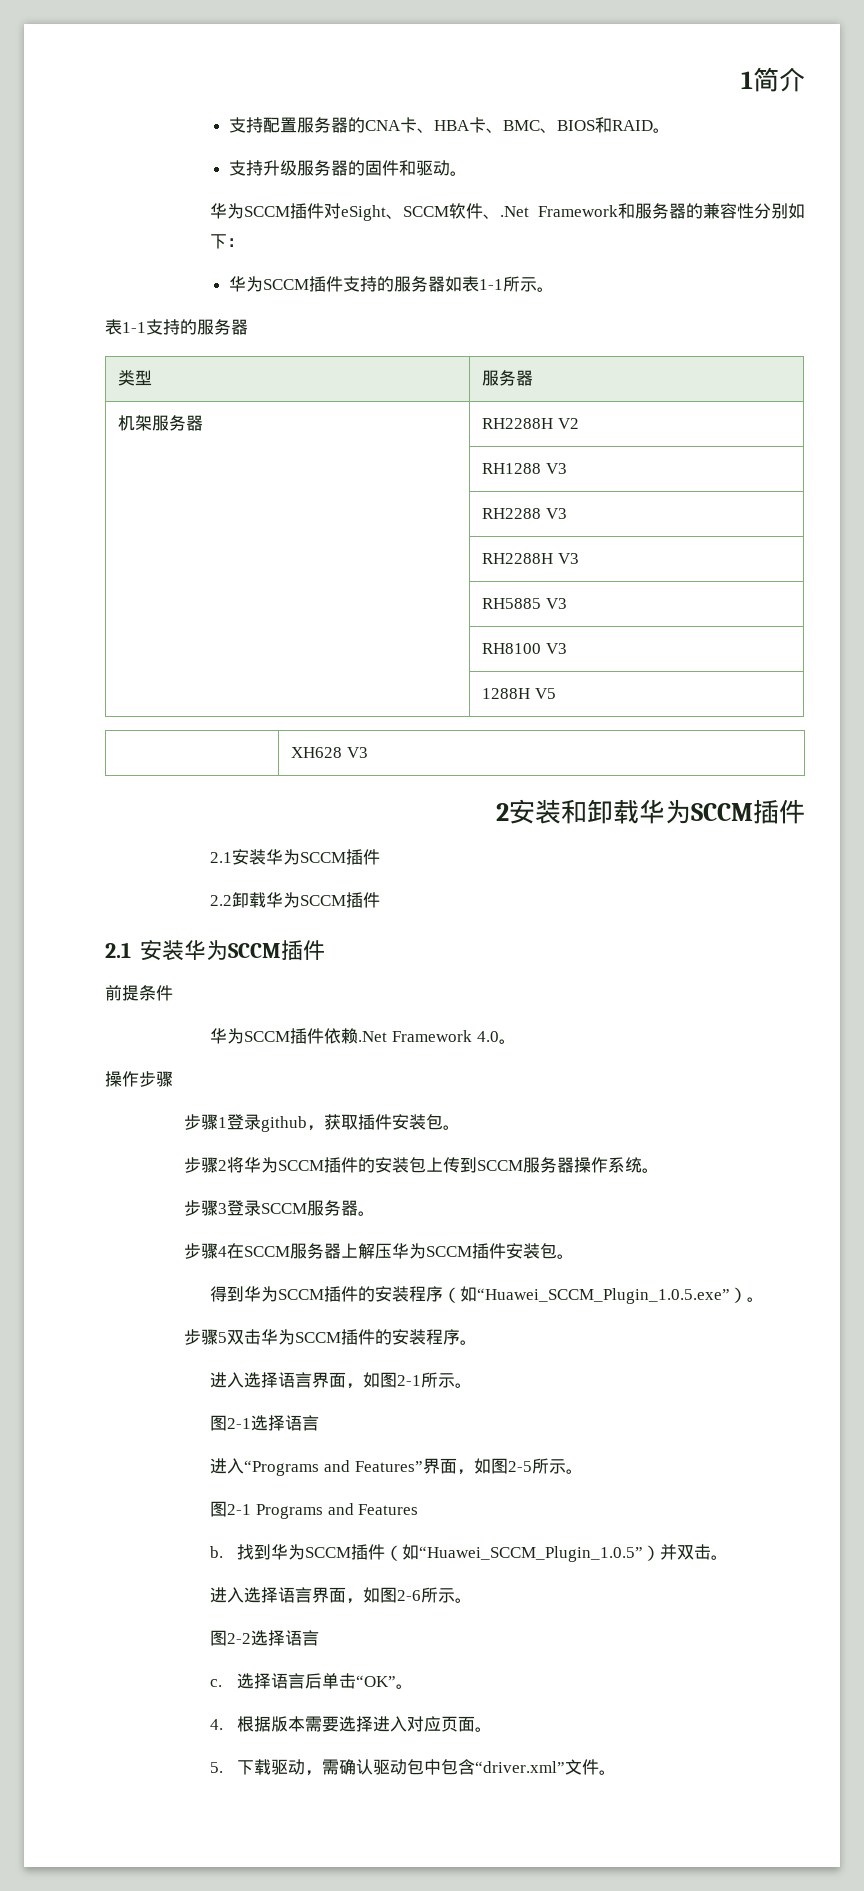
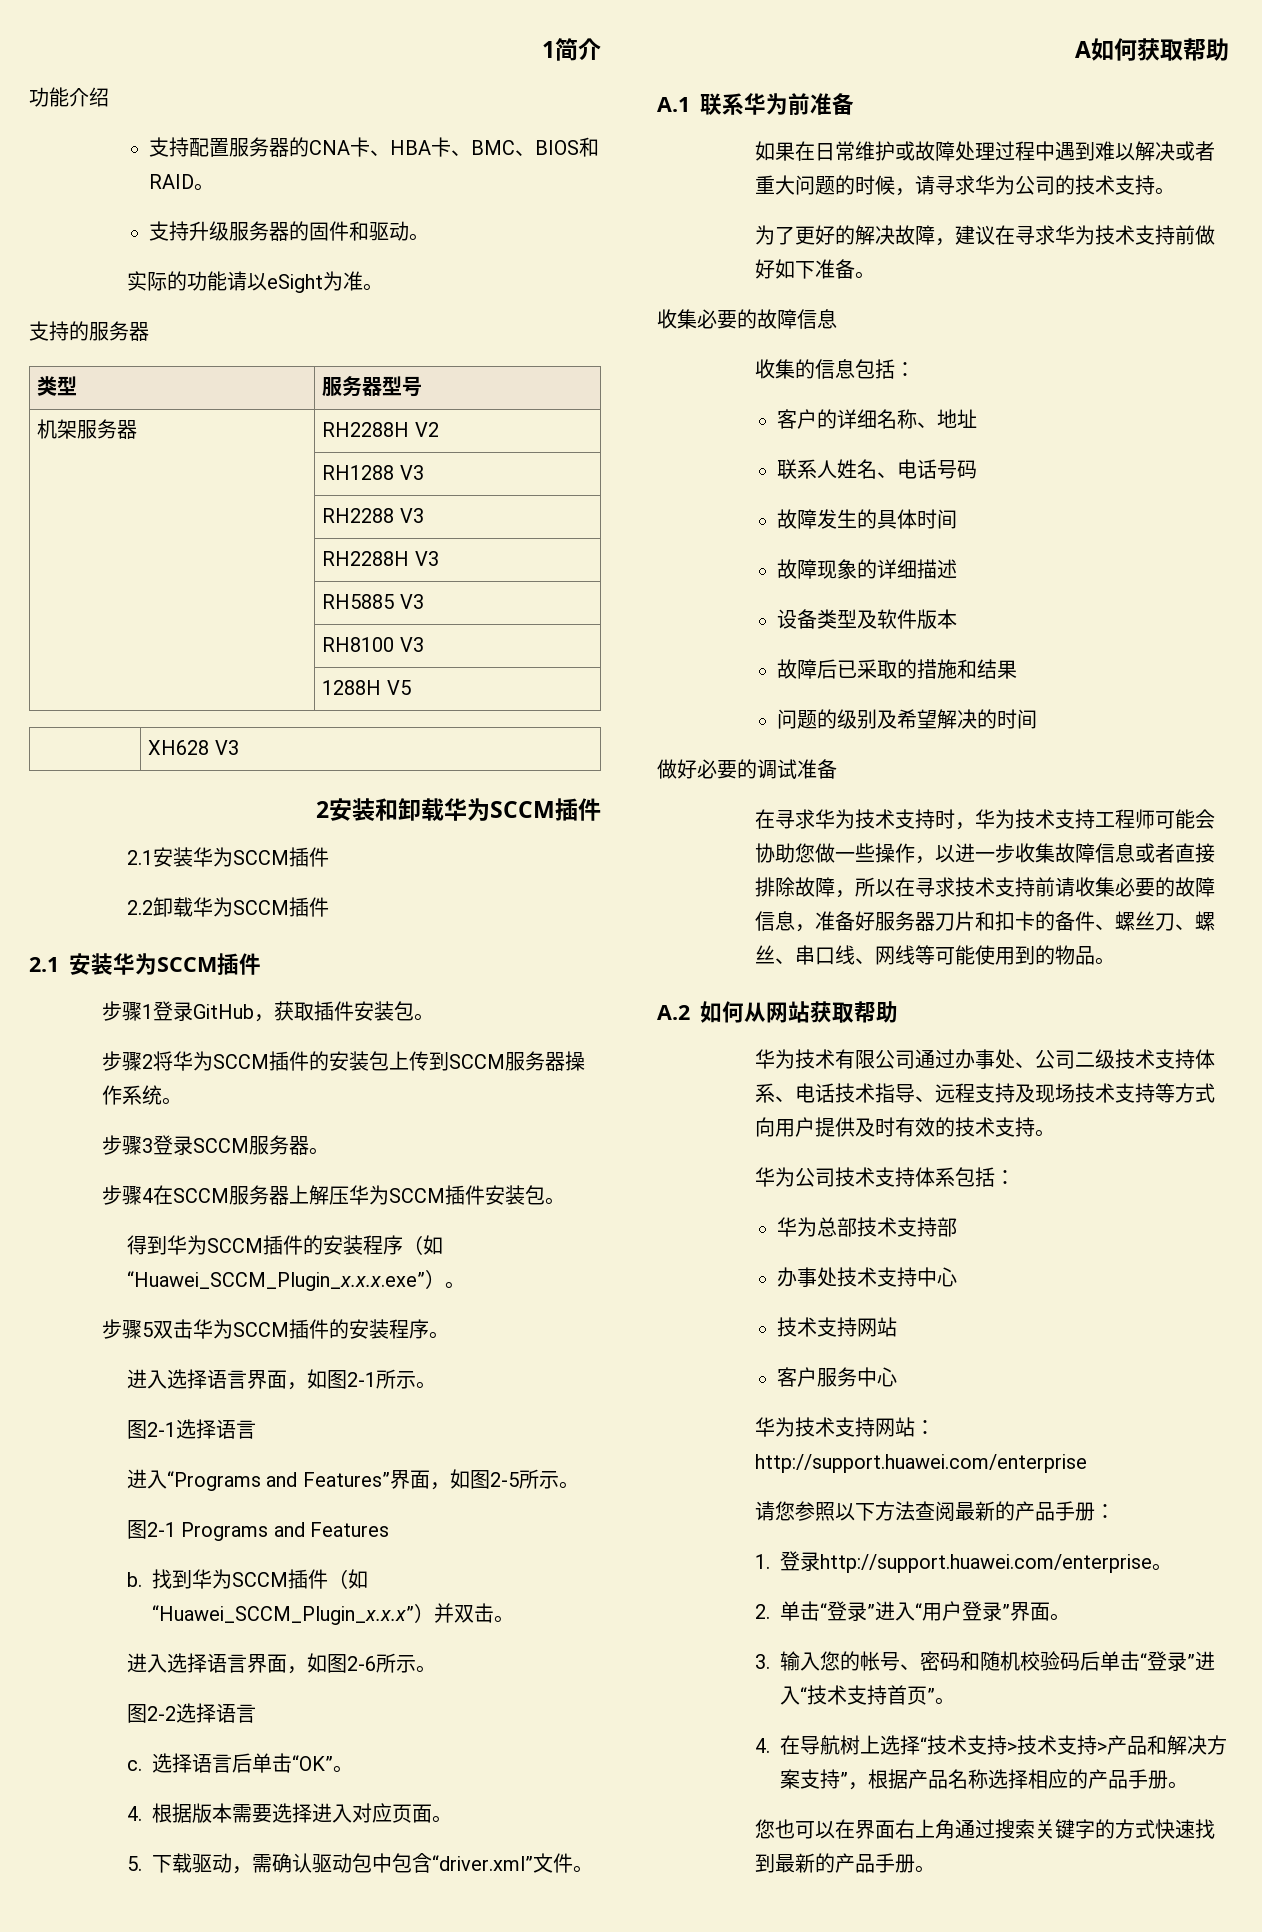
+ 功能介绍
- 华为SCCM插件对eSight、SCCM软件、.Net Framework和服务器的兼容性分别如下：
- 华为SCCM插件支持的服务器如表1-1所示。
- 表1-1支持的服务器
+ 实际的功能请以eSight为准。
+ 支持的服务器
- 类型 | 服务器
+ 类型 | 服务器型号
- 前提条件
- 华为SCCM插件依赖.Net Framework 4.0。
- 操作步骤
- 步骤1登录github，获取插件安装包。
+ 步骤1登录GitHub，获取插件安装包。
- 得到华为SCCM插件的安装程序（如“Huawei_SCCM_Plugin_1.0.5.exe”）。
+ 得到华为SCCM插件的安装程序（如“Huawei_SCCM_Plugin_x.x.x.exe”）。
- 找到华为SCCM插件（如“Huawei_SCCM_Plugin_1.0.5”）并双击。
+ 找到华为SCCM插件（如“Huawei_SCCM_Plugin_x.x.x”）并双击。
+ A如何获取帮助
+ A.1联系华为前准备
+ 如果在日常维护或故障处理过程中遇到难以解决或者重大问题的时候，请寻求华为公司的技术支持。
+ 为了更好的解决故障，建议在寻求华为技术支持前做好如下准备。
+ 收集必要的故障信息
+ 收集的信息包括：
+ 客户的详细名称、地址
+ 联系人姓名、电话号码
+ 故障发生的具体时间
+ 故障现象的详细描述
+ 设备类型及软件版本
+ 故障后已采取的措施和结果
+ 问题的级别及希望解决的时间
+ 做好必要的调试准备
+ 在寻求华为技术支持时，华为技术支持工程师可能会协助您做一些操作，以进一步收集故障信息或者直接排除故障，所以在寻求技术支持前请收集必要的故障信息，准备好服务器刀片和扣卡的备件、螺丝刀、螺丝、串口线、网线等可能使用到的物品。
+ A.2如何从网站获取帮助
+ 华为技术有限公司通过办事处、公司二级技术支持体系、电话技术指导、远程支持及现场技术支持等方式向用户提供及时有效的技术支持。
+ 华为公司技术支持体系包括：
+ 华为总部技术支持部
+ 办事处技术支持中心
+ 技术支持网站
+ 客户服务中心
+ 华为技术支持网站：http://support.huawei.com/enterprise
+ 请您参照以下方法查阅最新的产品手册：
+ 1.登录http://support.huawei.com/enterprise。
+ 2.单击“登录”进入“用户登录”界面。
+ 3.输入您的帐号、密码和随机校验码后单击“登录”进入“技术支持首页”。
+ 4.在导航树上选择“技术支持>技术支持>产品和解决方案支持”，根据产品名称选择相应的产品手册。
+ 您也可以在界面右上角通过搜索关键字的方式快速找到最新的产品手册。

